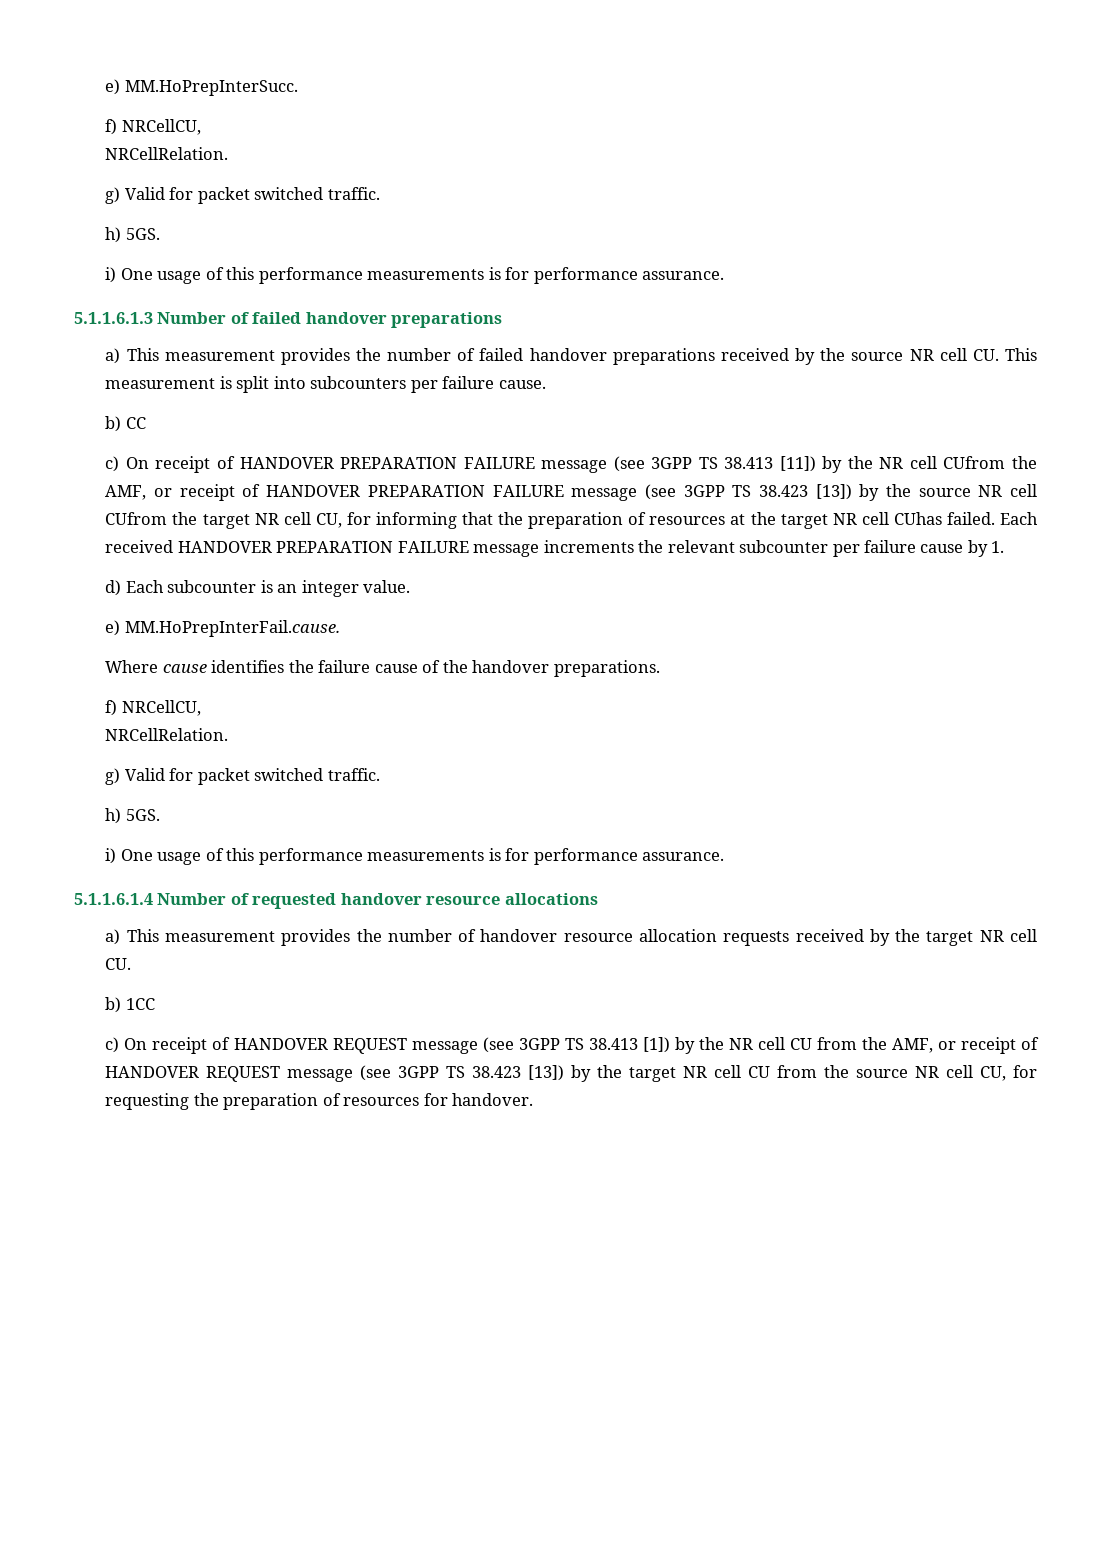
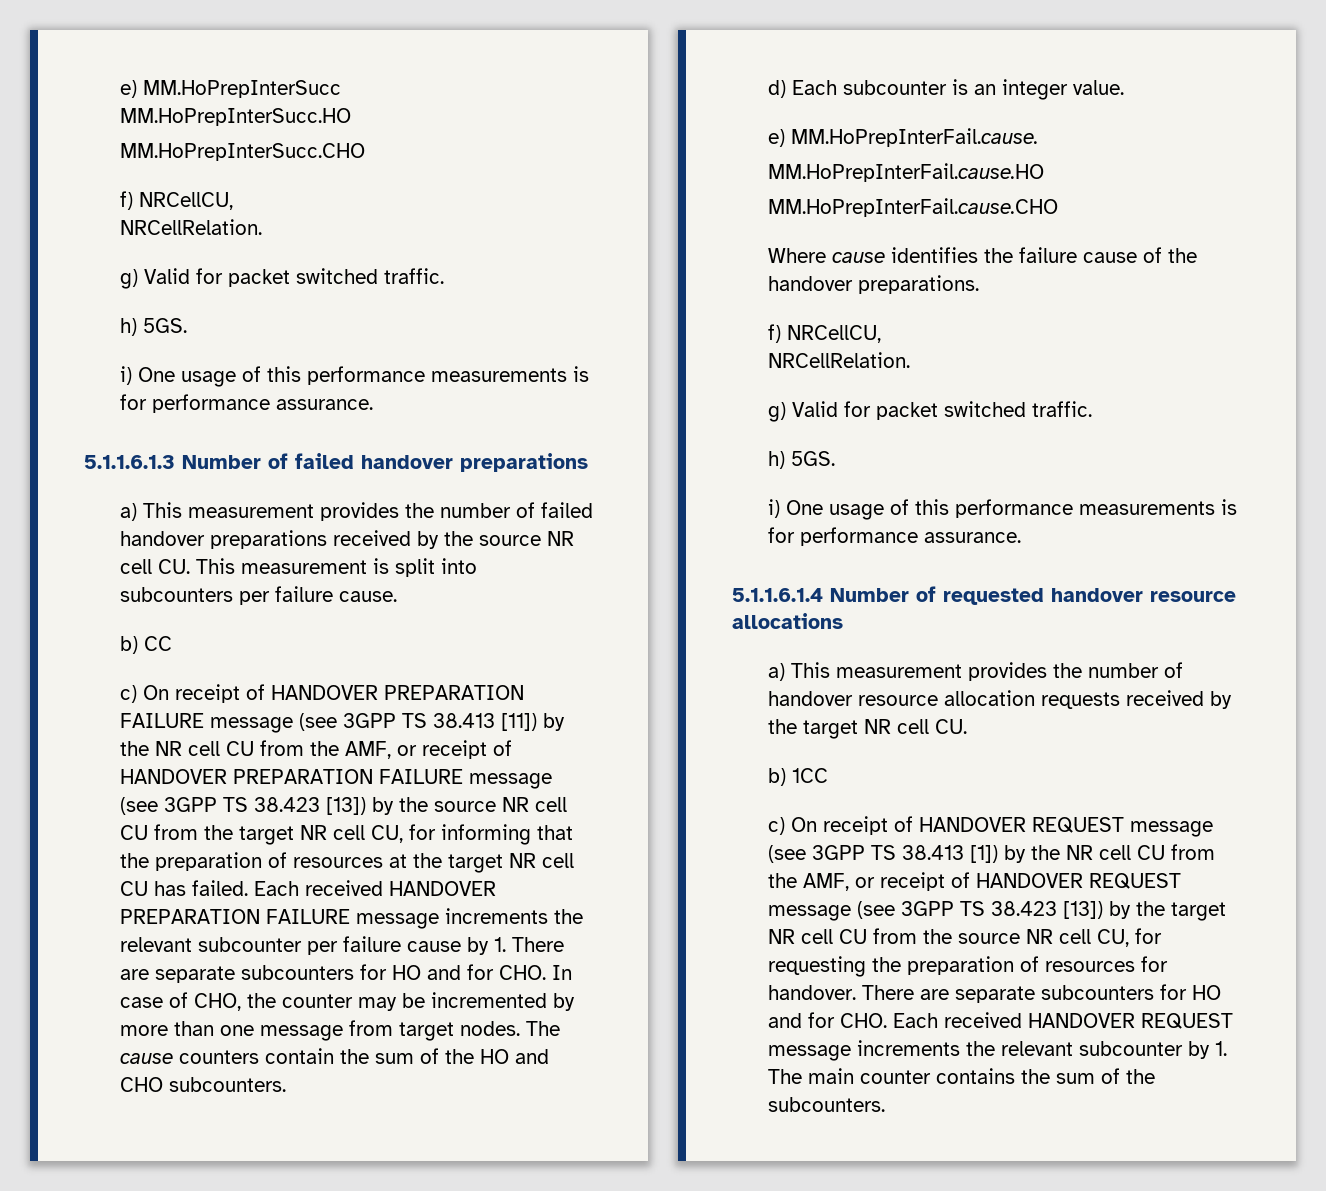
- e) MM.HoPrepInterSucc.
+ e) MM.HoPrepInterSucc
+ MM.HoPrepInterSucc.HO
+ MM.HoPrepInterSucc.CHO
- c) On receipt of HANDOVER PREPARATION FAILURE message (see 3GPP TS 38.413 [11]) by the NR cell CUfrom the AMF, or receipt of HANDOVER PREPARATION FAILURE message (see 3GPP TS 38.423 [13]) by the source NR cell CUfrom the target NR cell CU, for informing that the preparation of resources at the target NR cell CUhas failed.
+ c) On receipt of HANDOVER PREPARATION FAILURE message (see 3GPP TS 38.413 [11]) by the NR cell CU from the AMF, or receipt of HANDOVER PREPARATION FAILURE message (see 3GPP TS 38.423 [13]) by the source NR cell CU from the target NR cell CU, for informing that the preparation of resources at the target NR cell CU has failed.
- Each received HANDOVER PREPARATION FAILURE message increments the relevant subcounter per failure cause by 1.
+ Each received HANDOVER PREPARATION FAILURE message increments the relevant subcounter per failure cause by 1. There are separate subcounters for HO and for CHO. In case of CHO, the counter may be incremented by more than one message from target nodes. The cause counters contain the sum of the HO and CHO subcounters.
+ MM.HoPrepInterFail.cause.HO
+ MM.HoPrepInterFail.cause.CHO
+ There are separate subcounters for HO and for CHO. Each received HANDOVER REQUEST message increments the relevant subcounter by 1. The main counter contains the sum of the subcounters.

